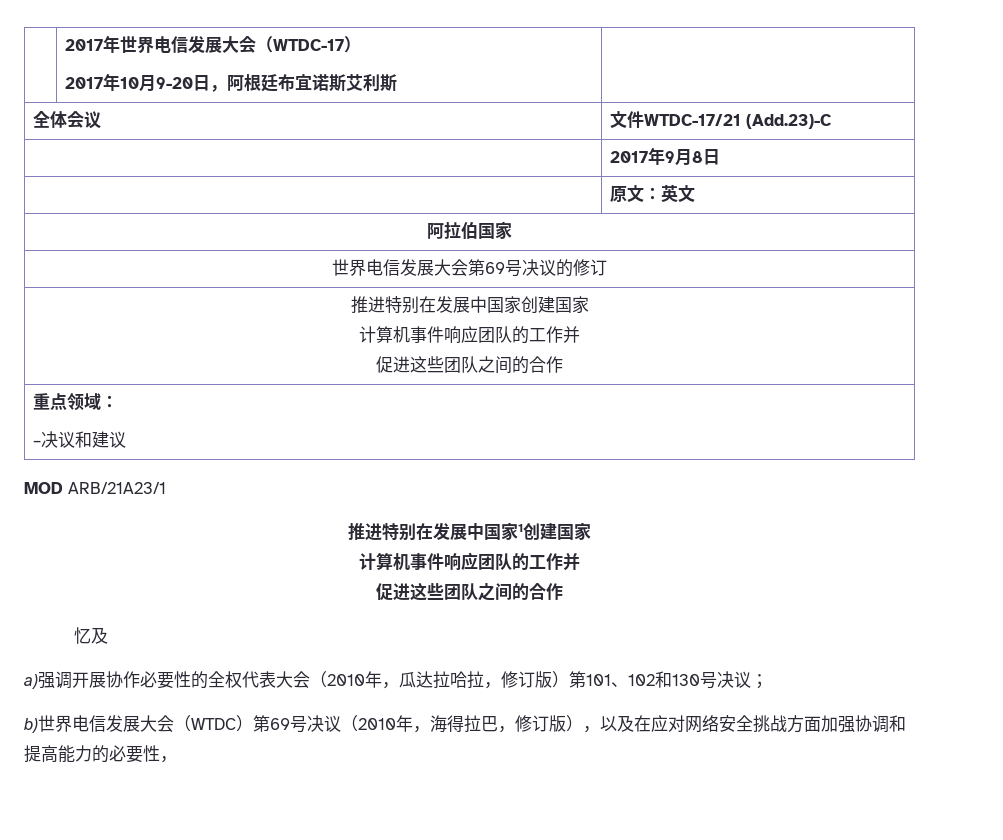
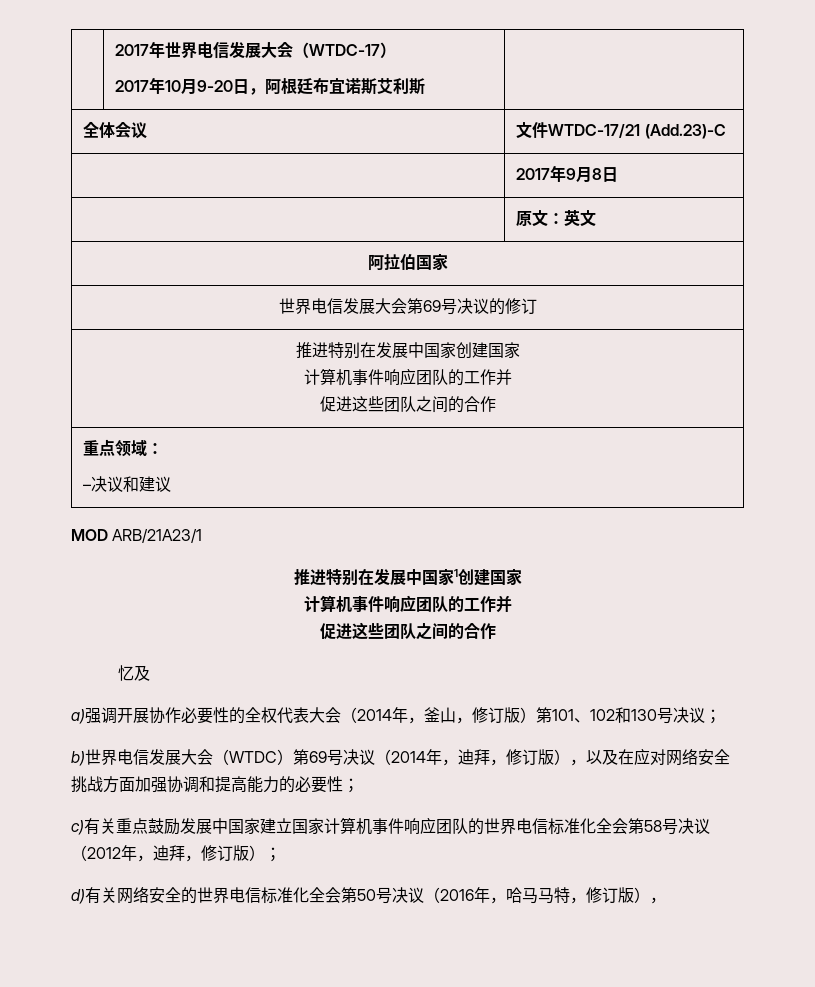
- a)强调开展协作必要性的全权代表大会（2010年，瓜达拉哈拉，修订版）第101、102和130号决议；
+ a)强调开展协作必要性的全权代表大会（2014年，釜山，修订版）第101、102和130号决议；
- b)世界电信发展大会（WTDC）第69号决议（2010年，海得拉巴，修订版），以及在应对网络安全挑战方面加强协调和提高能力的必要性，
+ b)世界电信发展大会（WTDC）第69号决议（2014年，迪拜，修订版），以及在应对网络安全挑战方面加强协调和提高能力的必要性；
+ c)有关重点鼓励发展中国家建立国家计算机事件响应团队的世界电信标准化全会第58号决议（2012年，迪拜，修订版）；
+ d)有关网络安全的世界电信标准化全会第50号决议（2016年，哈马马特，修订版），

